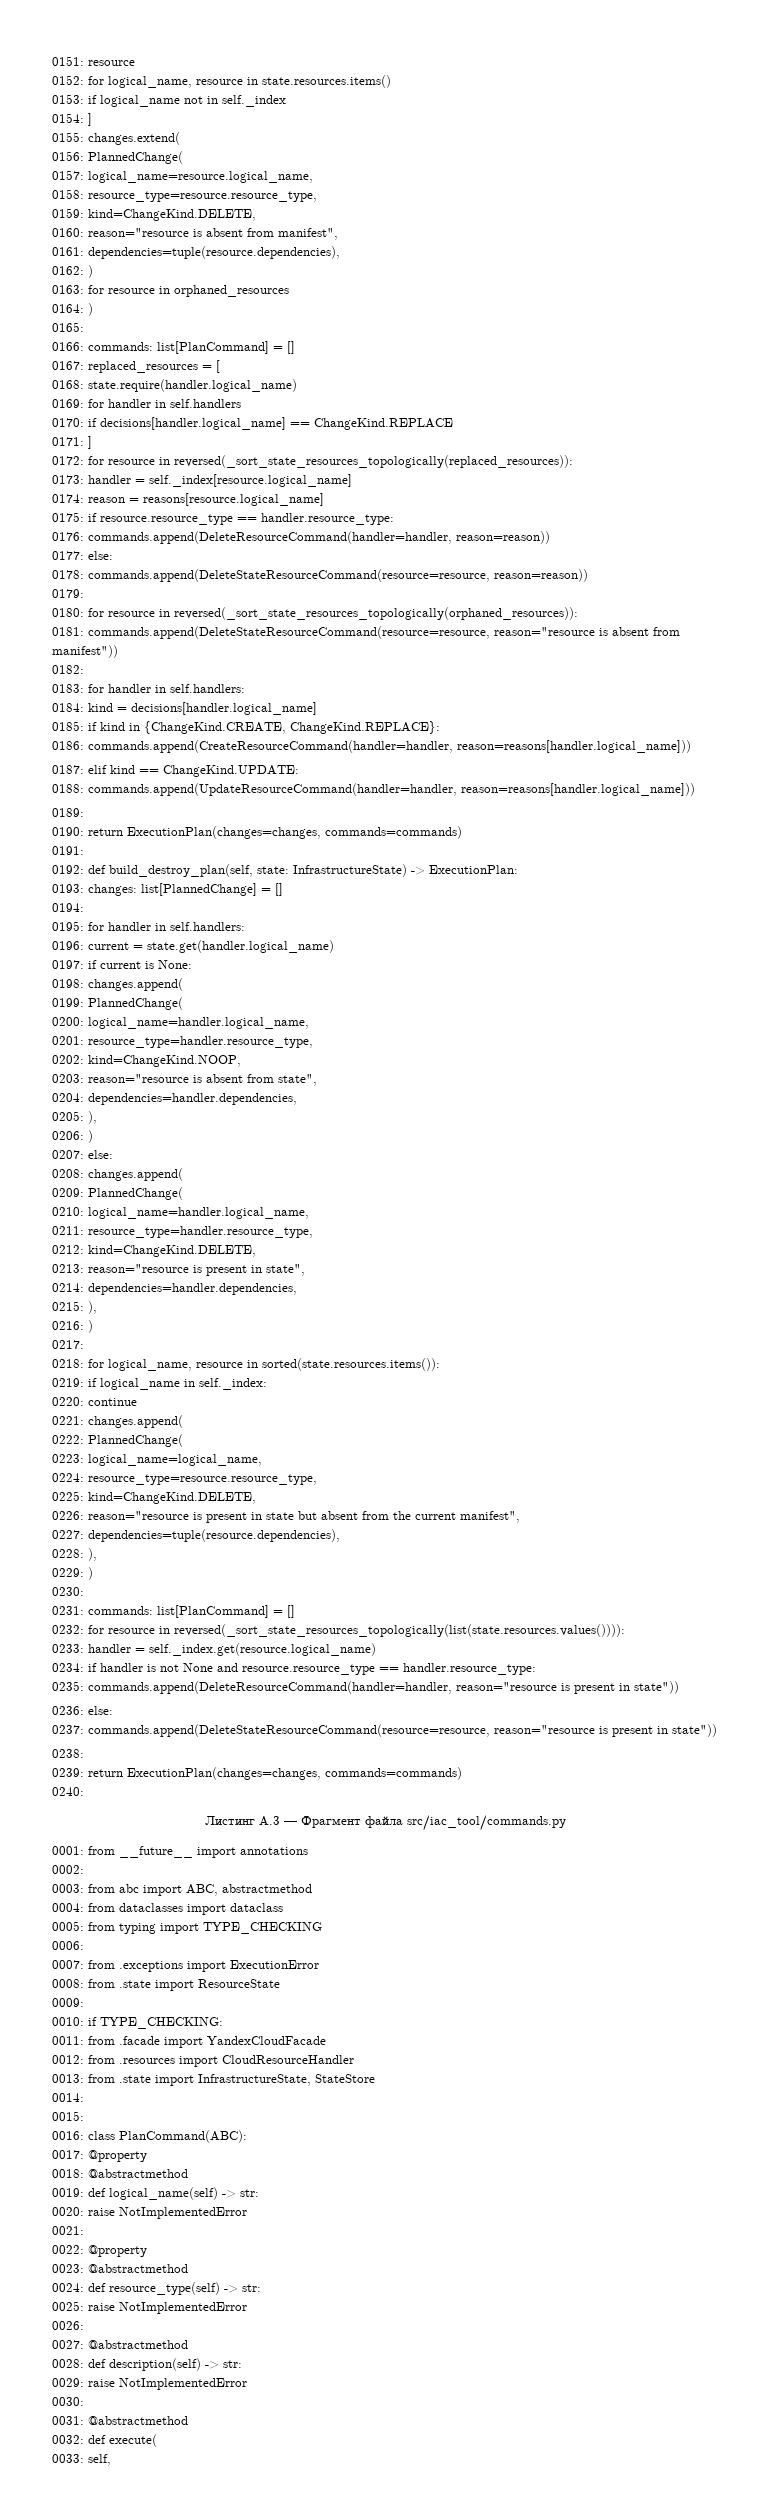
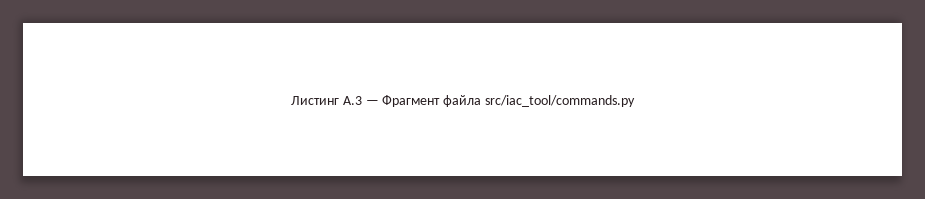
- 0151: resource
- 0152: for logical_name, resource in state.resources.items()
- 0153: if logical_name not in self._index
- 0154: ]
- 0155: changes.extend(
- 0156: PlannedChange(
- 0157: logical_name=resource.logical_name,
- 0158: resource_type=resource.resource_type,
- 0159: kind=ChangeKind.DELETE,
- 0160: reason="resource is absent from manifest",
- 0161: dependencies=tuple(resource.dependencies),
- 0162: )
- 0163: for resource in orphaned_resources
- 0164: )
- 0165:
- 0166: commands: list[PlanCommand] = []
- 0167: replaced_resources = [
- 0168: state.require(handler.logical_name)
- 0169: for handler in self.handlers
- 0170: if decisions[handler.logical_name] == ChangeKind.REPLACE
- 0171: ]
- 0172: for resource in reversed(_sort_state_resources_topologically(replaced_resources)):
- 0173: handler = self._index[resource.logical_name]
- 0174: reason = reasons[resource.logical_name]
- 0175: if resource.resource_type == handler.resource_type:
- 0176: commands.append(DeleteResourceCommand(handler=handler, reason=reason))
- 0177: else:
- 0178: commands.append(DeleteStateResourceCommand(resource=resource, reason=reason))
- 0179:
- 0180: for resource in reversed(_sort_state_resources_topologically(orphaned_resources)):
- 0181: commands.append(DeleteStateResourceCommand(resource=resource, reason="resource is absent from manifest"))
- 0182:
- 0183: for handler in self.handlers:
- 0184: kind = decisions[handler.logical_name]
- 0185: if kind in {ChangeKind.CREATE, ChangeKind.REPLACE}:
- 0186: commands.append(CreateResourceCommand(handler=handler, reason=reasons[handler.logical_name]))
- 0187: elif kind == ChangeKind.UPDATE:
- 0188: commands.append(UpdateResourceCommand(handler=handler, reason=reasons[handler.logical_name]))
- 0189:
- 0190: return ExecutionPlan(changes=changes, commands=commands)
- 0191:
- 0192: def build_destroy_plan(self, state: InfrastructureState) -> ExecutionPlan:
- 0193: changes: list[PlannedChange] = []
- 0194:
- 0195: for handler in self.handlers:
- 0196: current = state.get(handler.logical_name)
- 0197: if current is None:
- 0198: changes.append(
- 0199: PlannedChange(
- 0200: logical_name=handler.logical_name,
- 0201: resource_type=handler.resource_type,
- 0202: kind=ChangeKind.NOOP,
- 0203: reason="resource is absent from state",
- 0204: dependencies=handler.dependencies,
- 0205: ),
- 0206: )
- 0207: else:
- 0208: changes.append(
- 0209: PlannedChange(
- 0210: logical_name=handler.logical_name,
- 0211: resource_type=handler.resource_type,
- 0212: kind=ChangeKind.DELETE,
- 0213: reason="resource is present in state",
- 0214: dependencies=handler.dependencies,
- 0215: ),
- 0216: )
- 0217:
- 0218: for logical_name, resource in sorted(state.resources.items()):
- 0219: if logical_name in self._index:
- 0220: continue
- 0221: changes.append(
- 0222: PlannedChange(
- 0223: logical_name=logical_name,
- 0224: resource_type=resource.resource_type,
- 0225: kind=ChangeKind.DELETE,
- 0226: reason="resource is present in state but absent from the current manifest",
- 0227: dependencies=tuple(resource.dependencies),
- 0228: ),
- 0229: )
- 0230:
- 0231: commands: list[PlanCommand] = []
- 0232: for resource in reversed(_sort_state_resources_topologically(list(state.resources.values()))):
- 0233: handler = self._index.get(resource.logical_name)
- 0234: if handler is not None and resource.resource_type == handler.resource_type:
- 0235: commands.append(DeleteResourceCommand(handler=handler, reason="resource is present in state"))
- 0236: else:
- 0237: commands.append(DeleteStateResourceCommand(resource=resource, reason="resource is present in state"))
- 0238:
- 0239: return ExecutionPlan(changes=changes, commands=commands)
- 0240:
- 0001: from __future__ import annotations
- 0002:
- 0003: from abc import ABC, abstractmethod
- 0004: from dataclasses import dataclass
- 0005: from typing import TYPE_CHECKING
- 0006:
- 0007: from .exceptions import ExecutionError
- 0008: from .state import ResourceState
- 0009:
- 0010: if TYPE_CHECKING:
- 0011: from .facade import YandexCloudFacade
- 0012: from .resources import CloudResourceHandler
- 0013: from .state import InfrastructureState, StateStore
- 0014:
- 0015:
- 0016: class PlanCommand(ABC):
- 0017: @property
- 0018: @abstractmethod
- 0019: def logical_name(self) -> str:
- 0020: raise NotImplementedError
- 0021:
- 0022: @property
- 0023: @abstractmethod
- 0024: def resource_type(self) -> str:
- 0025: raise NotImplementedError
- 0026:
- 0027: @abstractmethod
- 0028: def description(self) -> str:
- 0029: raise NotImplementedError
- 0030:
- 0031: @abstractmethod
- 0032: def execute(
- 0033: self,

